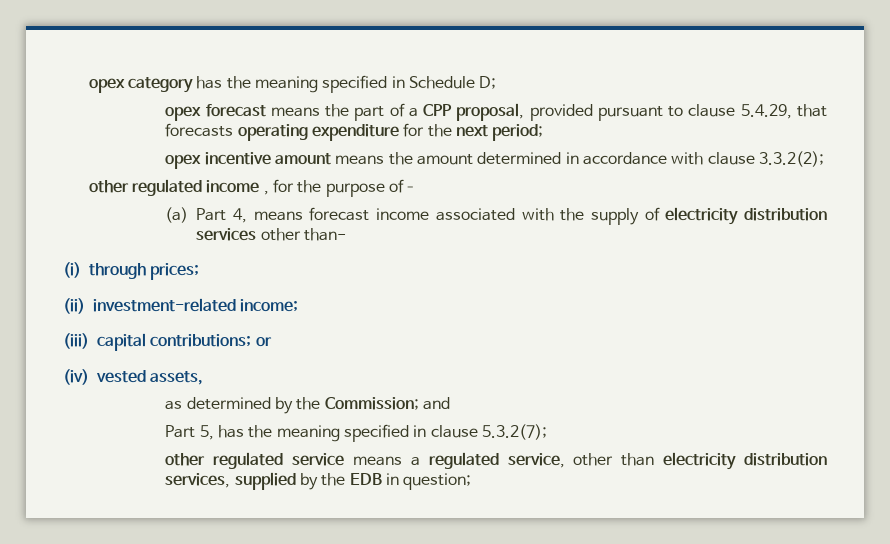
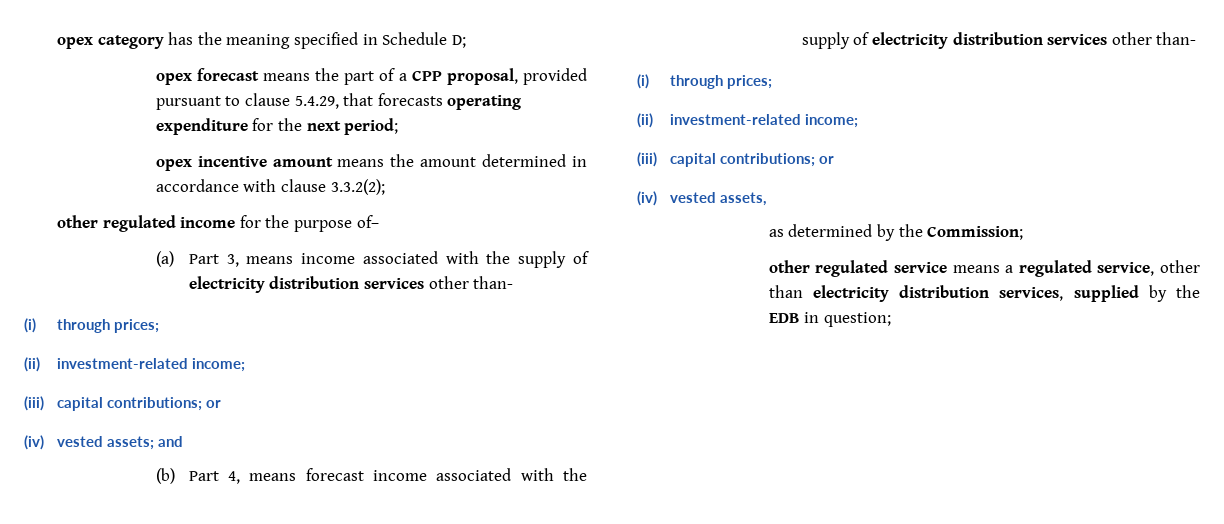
- other regulated income , for the purpose of–
+ other regulated income for the purpose of–
- (a) Part 4, means forecast income associated with the supply of electricity distribution services other than-
+ (a) Part 3, means income associated with the supply of electricity distribution services other than-
+ (i) through prices;
+ (ii) investment-related income;
+ (iii) capital contributions; or
+ (iv) vested assets; and
+ (b) Part 4, means forecast income associated with the supply of electricity distribution services other than-
- as determined by the Commission; and
- Part 5, has the meaning specified in clause 5.3.2(7);
+ as determined by the Commission;

